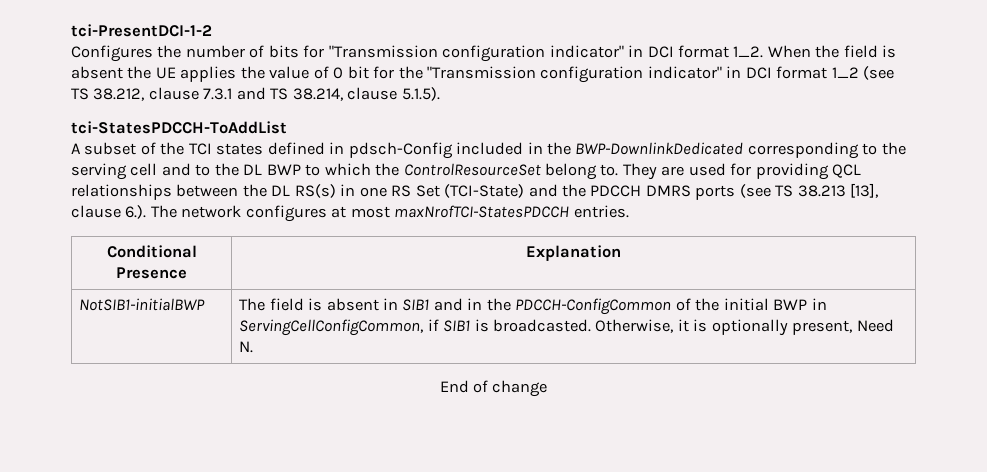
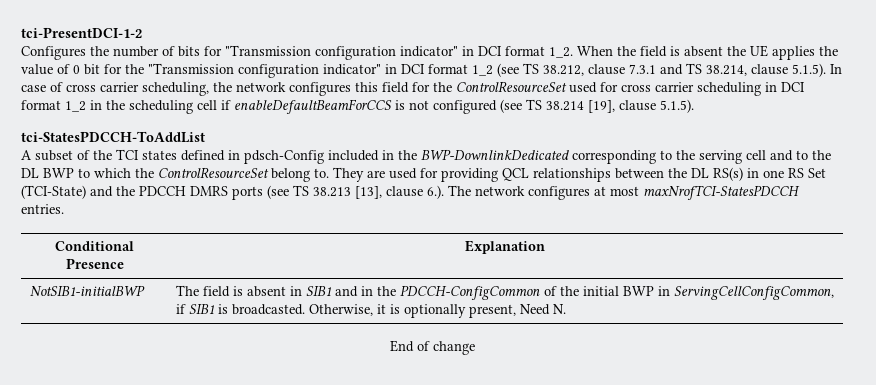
- When the field is absent the UE applies the value of 0 bit for the "Transmission configuration indicator" in DCI format 1_2 (see TS 38.212, clause 7.3.1 and TS 38.214, clause 5.1.5).
+ When the field is absent the UE applies the value of 0 bit for the "Transmission configuration indicator" in DCI format 1_2 (see TS 38.212, clause 7.3.1 and TS 38.214, clause 5.1.5). In case of cross carrier scheduling, the network configures this field for the ControlResourceSet used for cross carrier scheduling in DCI format 1_2 in the scheduling cell if enableDefaultBeamForCCS is not configured (see TS 38.214 [19], clause 5.1.5).

